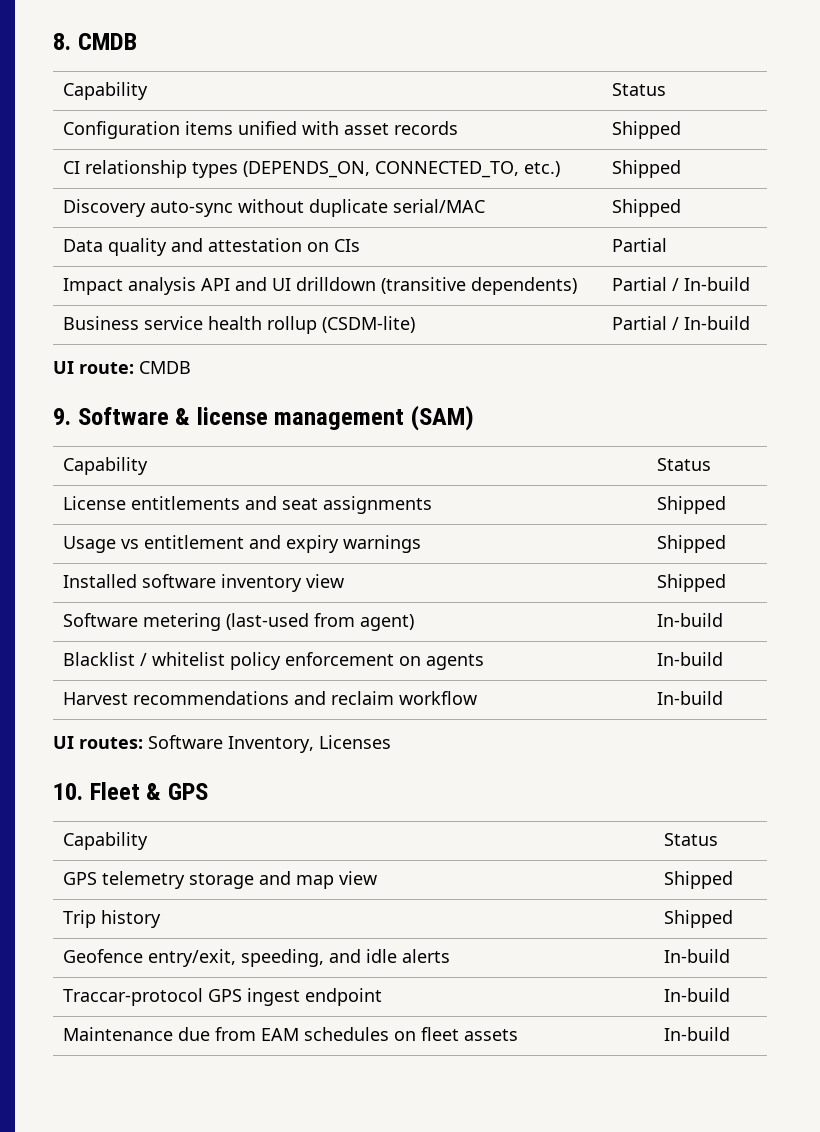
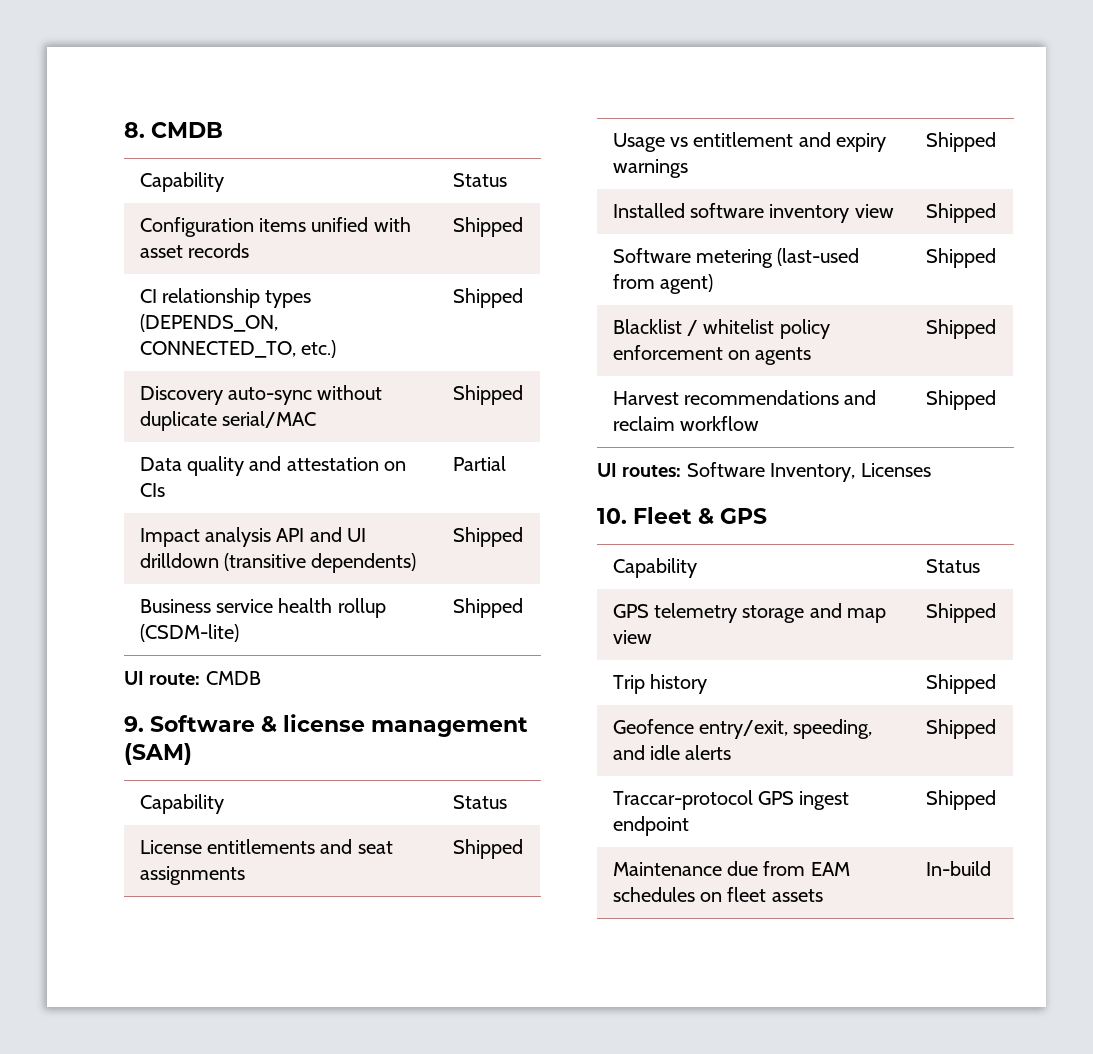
- Impact analysis API and UI drilldown (transitive dependents) | Partial / In-build
+ Impact analysis API and UI drilldown (transitive dependents) | Shipped
- Business service health rollup (CSDM-lite) | Partial / In-build
+ Business service health rollup (CSDM-lite) | Shipped
- Software metering (last-used from agent) | In-build
+ Software metering (last-used from agent) | Shipped
- Blacklist / whitelist policy enforcement on agents | In-build
+ Blacklist / whitelist policy enforcement on agents | Shipped
- Harvest recommendations and reclaim workflow | In-build
+ Harvest recommendations and reclaim workflow | Shipped
- Geofence entry/exit, speeding, and idle alerts | In-build
+ Geofence entry/exit, speeding, and idle alerts | Shipped
- Traccar-protocol GPS ingest endpoint | In-build
+ Traccar-protocol GPS ingest endpoint | Shipped

